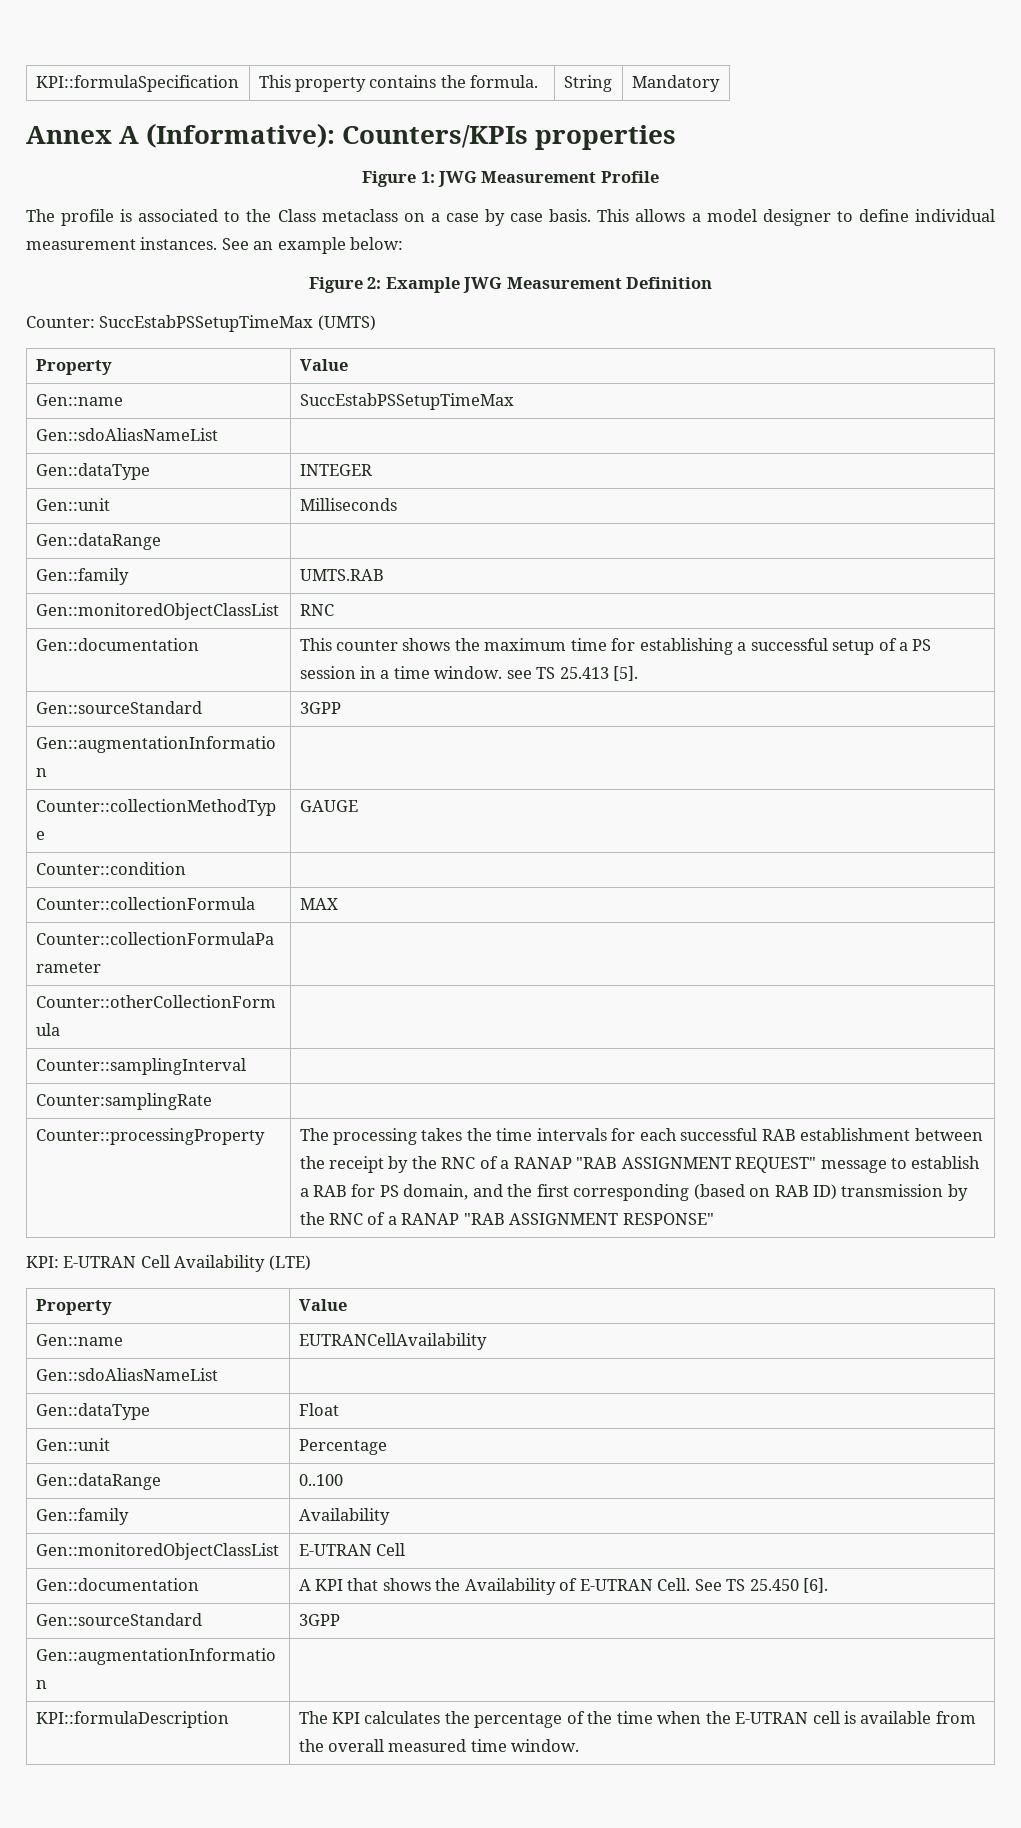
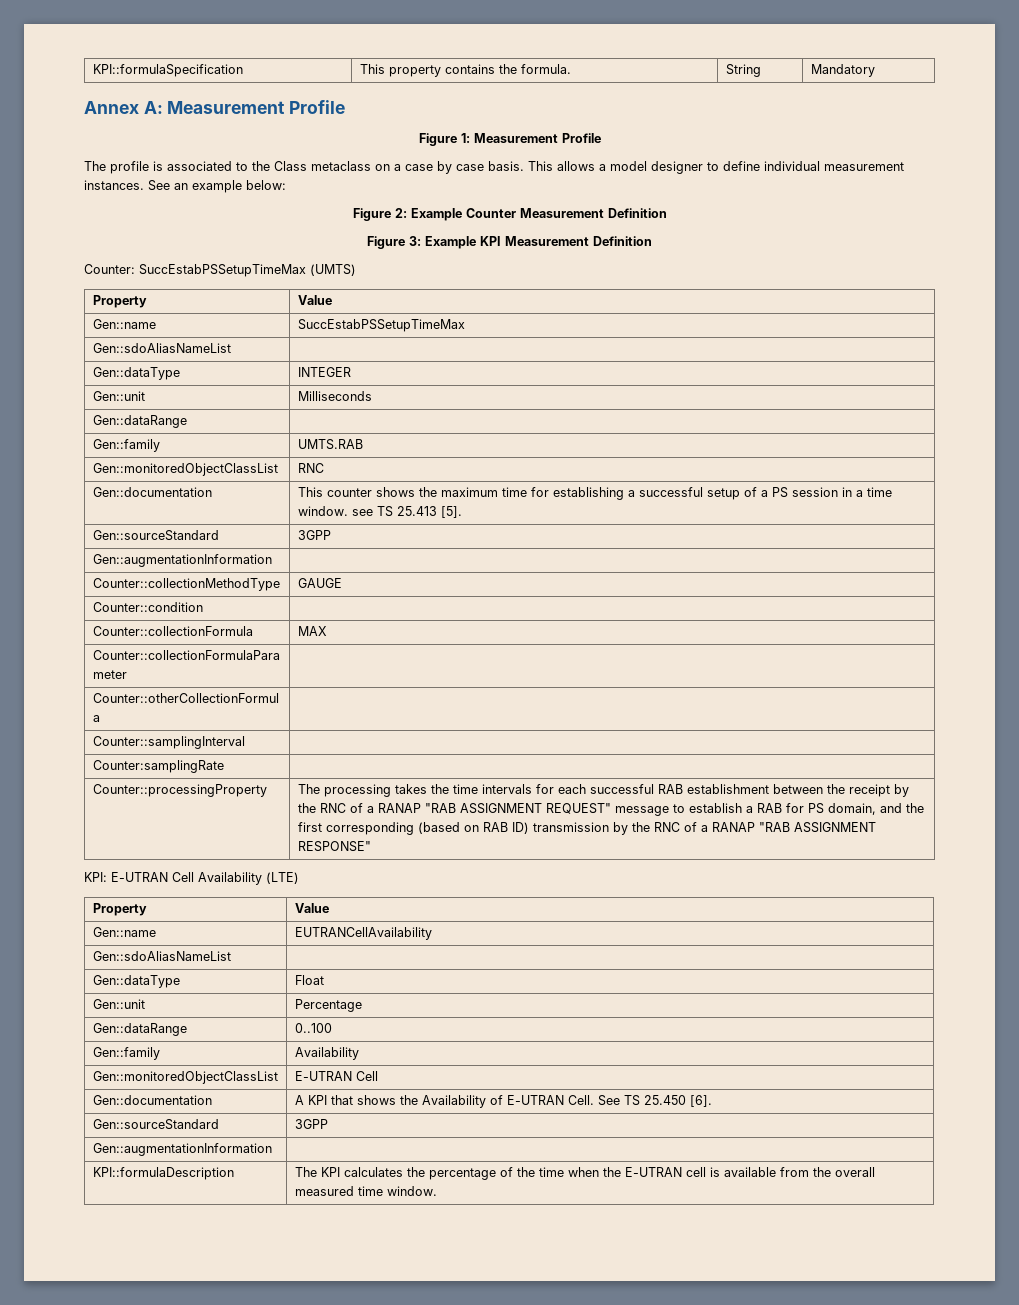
- Annex A (Informative): Counters/KPIs properties
+ Annex A: Measurement Profile
- Figure 1: JWG Measurement Profile
+ Figure 1: Measurement Profile
- Figure 2: Example JWG Measurement Definition
+ Figure 2: Example Counter Measurement Definition
+ Figure 3: Example KPI Measurement Definition

